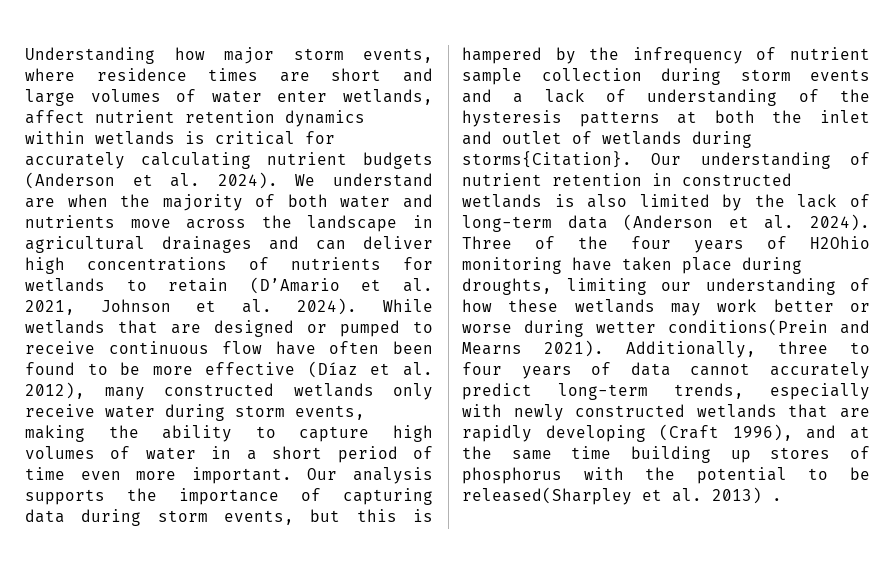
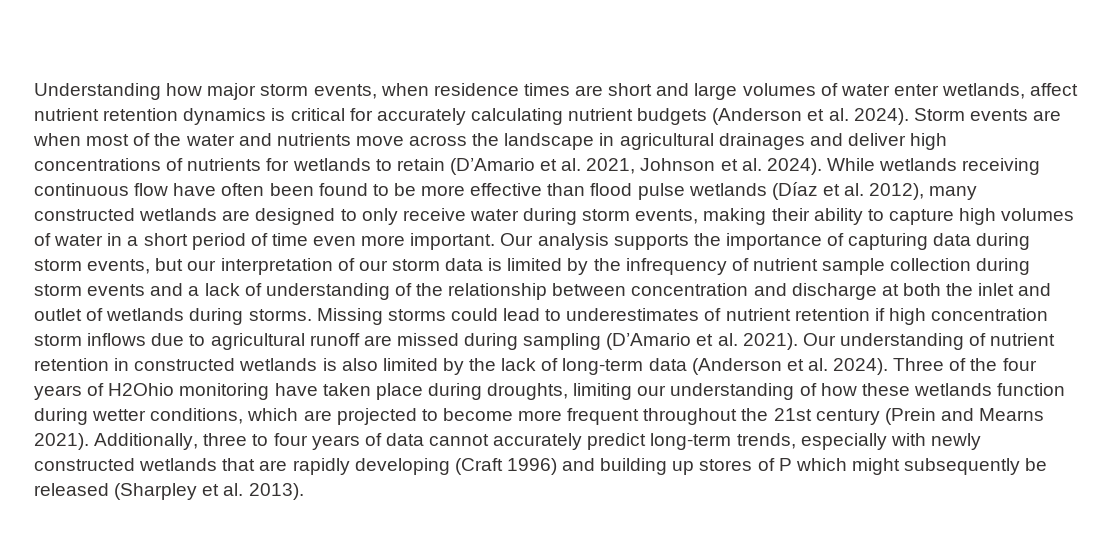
- Understanding how major storm events, where residence times are short and large volumes of water enter wetlands, affect nutrient retention dynamics within wetlands is critical for accurately calculating nutrient budgets (Anderson et al. 2024).
+ Understanding how major storm events, when residence times are short and large volumes of water enter wetlands, affect nutrient retention dynamics is critical for accurately calculating nutrient budgets (Anderson et al. 2024).
- We understand are when the majority of both water and nutrients move across the landscape in agricultural drainages and can deliver high concentrations of nutrients for wetlands to retain (D’Amario et al. 2021, Johnson et al. 2024).
+ Storm events are when most of the water and nutrients move across the landscape in agricultural drainages and deliver high concentrations of nutrients for wetlands to retain (D’Amario et al. 2021, Johnson et al. 2024).
- While wetlands that are designed or pumped to receive continuous flow have often been found to be more effective (Díaz et al. 2012), many constructed wetlands only receive water during storm events, making the ability to capture high volumes of water in a short period of time even more important.
+ While wetlands receiving continuous flow have often been found to be more effective than flood pulse wetlands (Díaz et al. 2012), many constructed wetlands are designed to only receive water during storm events, making their ability to capture high volumes of water in a short period of time even more important.
- Our analysis supports the importance of capturing data during storm events, but this is hampered by the infrequency of nutrient sample collection during storm events and a lack of understanding of the hysteresis patterns at both the inlet and outlet of wetlands during storms{Citation}.
+ Our analysis supports the importance of capturing data during storm events, but our interpretation of our storm data is limited by the infrequency of nutrient sample collection during storm events and a lack of understanding of the relationship between concentration and discharge at both the inlet and outlet of wetlands during storms. Missing storms could lead to underestimates of nutrient retention if high concentration storm inflows due to agricultural runoff are missed during sampling (D’Amario et al. 2021).
- Three of the four years of H2Ohio monitoring have taken place during droughts, limiting our understanding of how these wetlands may work better or worse during wetter conditions(Prein and Mearns 2021).
+ Three of the four years of H2Ohio monitoring have taken place during droughts, limiting our understanding of how these wetlands function during wetter conditions, which are projected to become more frequent throughout the 21st century (Prein and Mearns 2021).
- Additionally, three to four years of data cannot accurately predict long-term trends, especially with newly constructed wetlands that are rapidly developing (Craft 1996), and at the same time building up stores of phosphorus with the potential to be released(Sharpley et al. 2013) .
+ Additionally, three to four years of data cannot accurately predict long-term trends, especially with newly constructed wetlands that are rapidly developing (Craft 1996) and building up stores of P which might subsequently be released (Sharpley et al. 2013).

